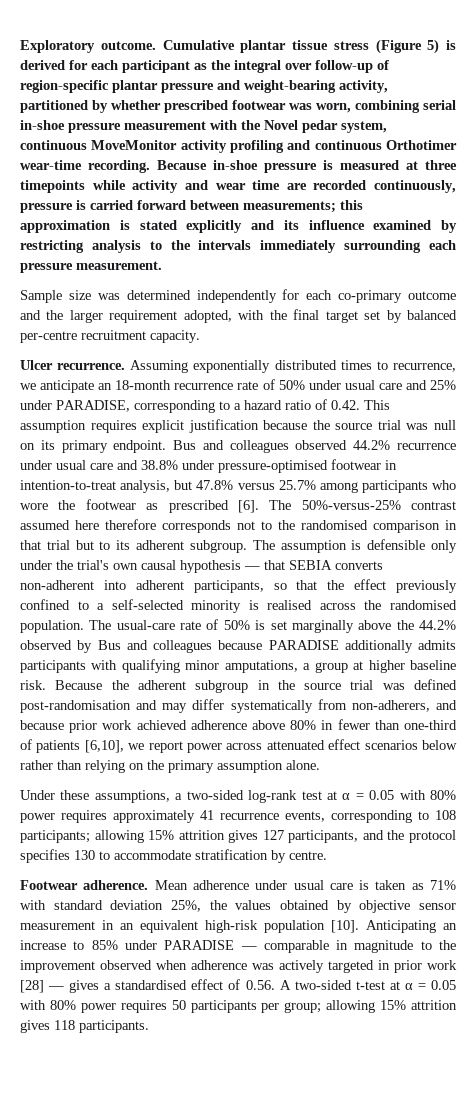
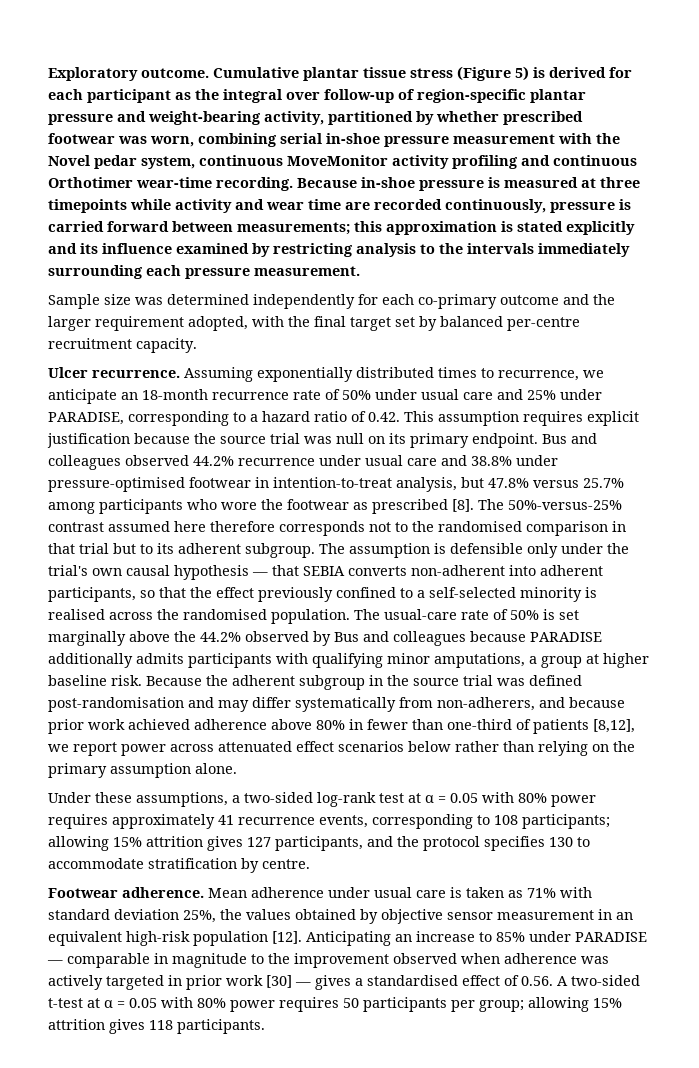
- Bus and colleagues observed 44.2% recurrence under usual care and 38.8% under pressure-optimised footwear in intention-to-treat analysis, but 47.8% versus 25.7% among participants who wore the footwear as prescribed [6].
+ Bus and colleagues observed 44.2% recurrence under usual care and 38.8% under pressure-optimised footwear in intention-to-treat analysis, but 47.8% versus 25.7% among participants who wore the footwear as prescribed [8].
- Because the adherent subgroup in the source trial was defined post-randomisation and may differ systematically from non-adherers, and because prior work achieved adherence above 80% in fewer than one-third of patients [6,10], we report power across attenuated effect scenarios below rather than relying on the primary assumption alone.
+ Because the adherent subgroup in the source trial was defined post-randomisation and may differ systematically from non-adherers, and because prior work achieved adherence above 80% in fewer than one-third of patients [8,12], we report power across attenuated effect scenarios below rather than relying on the primary assumption alone.
- Mean adherence under usual care is taken as 71% with standard deviation 25%, the values obtained by objective sensor measurement in an equivalent high-risk population [10].
+ Mean adherence under usual care is taken as 71% with standard deviation 25%, the values obtained by objective sensor measurement in an equivalent high-risk population [12].
- Anticipating an increase to 85% under PARADISE — comparable in magnitude to the improvement observed when adherence was actively targeted in prior work [28] — gives a standardised effect of 0.56. A two-sided t-test at α = 0.05 with 80% power requires 50 participants per group; allowing 15% attrition gives 118 participants.
+ Anticipating an increase to 85% under PARADISE — comparable in magnitude to the improvement observed when adherence was actively targeted in prior work [30] — gives a standardised effect of 0.56. A two-sided t-test at α = 0.05 with 80% power requires 50 participants per group; allowing 15% attrition gives 118 participants.

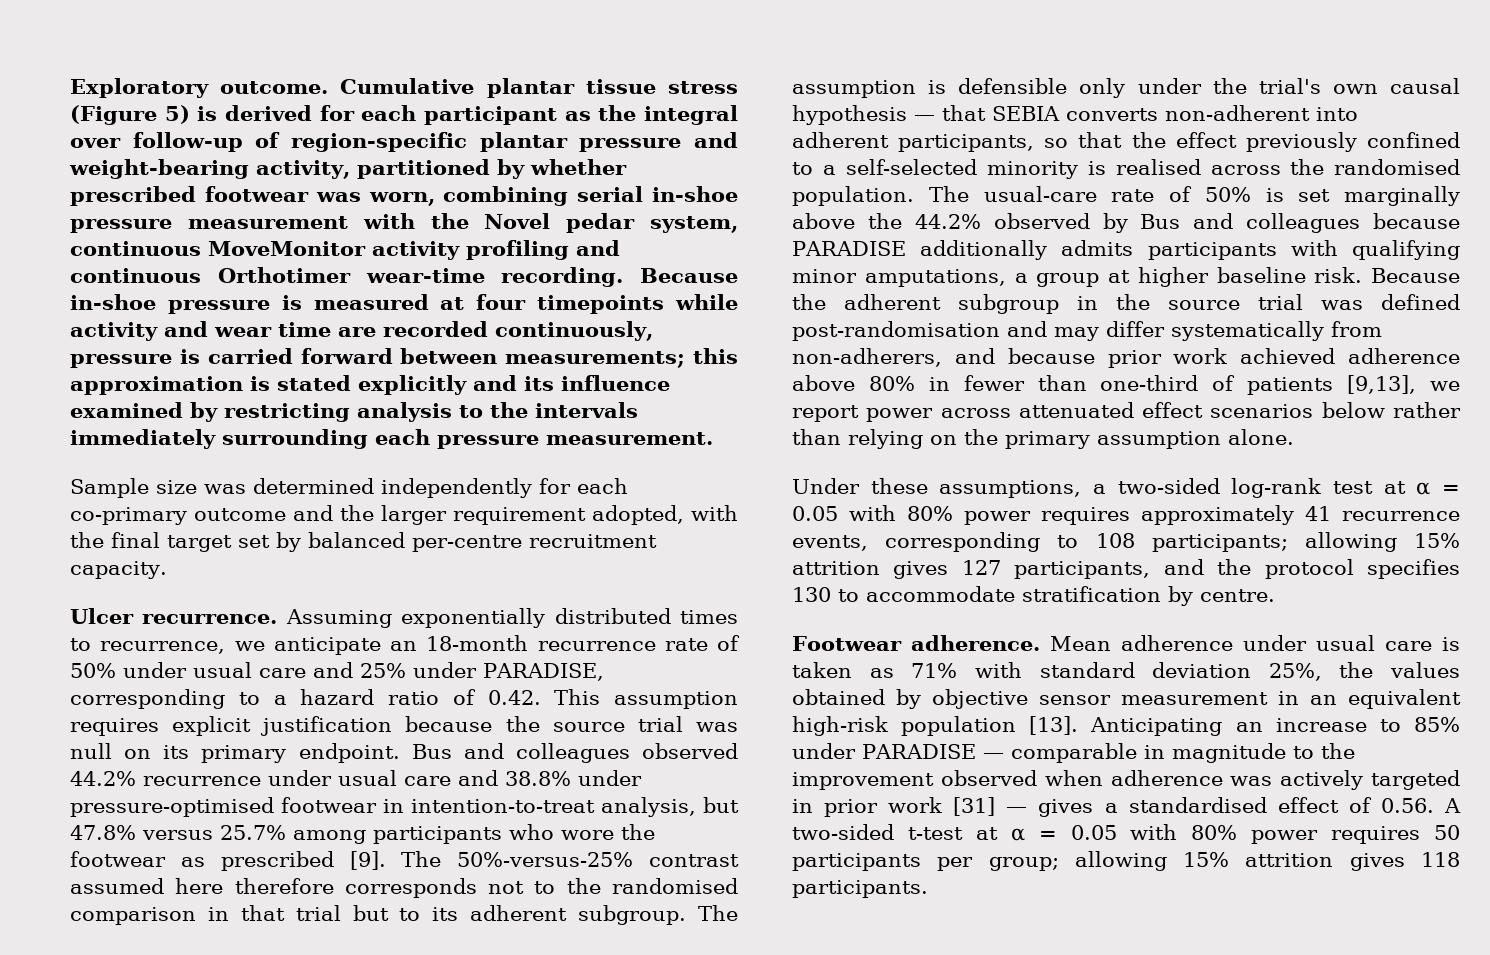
- Because in-shoe pressure is measured at three timepoints while activity and wear time are recorded continuously, pressure is carried forward between measurements; this approximation is stated explicitly and its influence examined by restricting analysis to the intervals immediately surrounding each pressure measurement.
+ Because in-shoe pressure is measured at four timepoints while activity and wear time are recorded continuously, pressure is carried forward between measurements; this approximation is stated explicitly and its influence examined by restricting analysis to the intervals immediately surrounding each pressure measurement.
- Bus and colleagues observed 44.2% recurrence under usual care and 38.8% under pressure-optimised footwear in intention-to-treat analysis, but 47.8% versus 25.7% among participants who wore the footwear as prescribed [8].
+ Bus and colleagues observed 44.2% recurrence under usual care and 38.8% under pressure-optimised footwear in intention-to-treat analysis, but 47.8% versus 25.7% among participants who wore the footwear as prescribed [9].
- Because the adherent subgroup in the source trial was defined post-randomisation and may differ systematically from non-adherers, and because prior work achieved adherence above 80% in fewer than one-third of patients [8,12], we report power across attenuated effect scenarios below rather than relying on the primary assumption alone.
+ Because the adherent subgroup in the source trial was defined post-randomisation and may differ systematically from non-adherers, and because prior work achieved adherence above 80% in fewer than one-third of patients [9,13], we report power across attenuated effect scenarios below rather than relying on the primary assumption alone.
- Mean adherence under usual care is taken as 71% with standard deviation 25%, the values obtained by objective sensor measurement in an equivalent high-risk population [12].
+ Mean adherence under usual care is taken as 71% with standard deviation 25%, the values obtained by objective sensor measurement in an equivalent high-risk population [13].
- Anticipating an increase to 85% under PARADISE — comparable in magnitude to the improvement observed when adherence was actively targeted in prior work [30] — gives a standardised effect of 0.56. A two-sided t-test at α = 0.05 with 80% power requires 50 participants per group; allowing 15% attrition gives 118 participants.
+ Anticipating an increase to 85% under PARADISE — comparable in magnitude to the improvement observed when adherence was actively targeted in prior work [31] — gives a standardised effect of 0.56. A two-sided t-test at α = 0.05 with 80% power requires 50 participants per group; allowing 15% attrition gives 118 participants.

